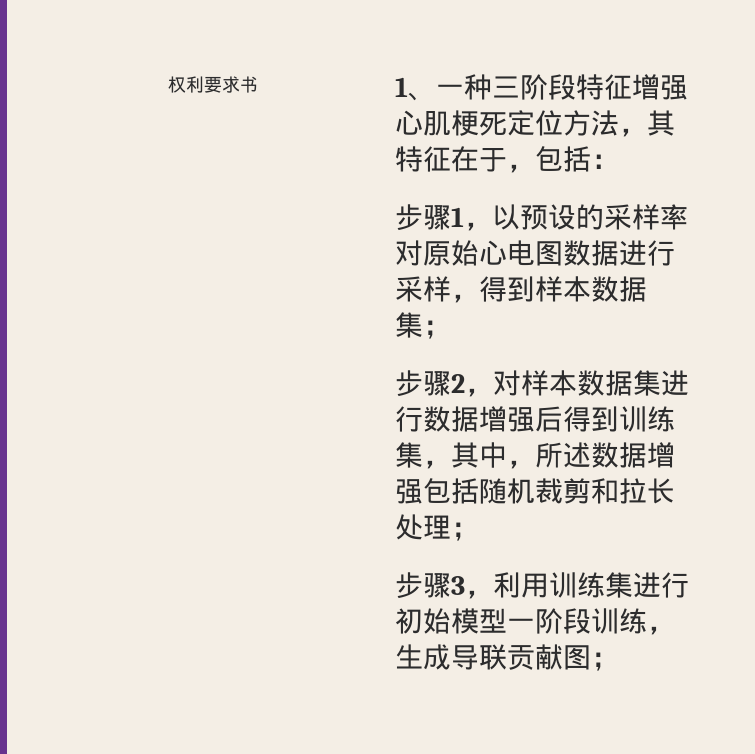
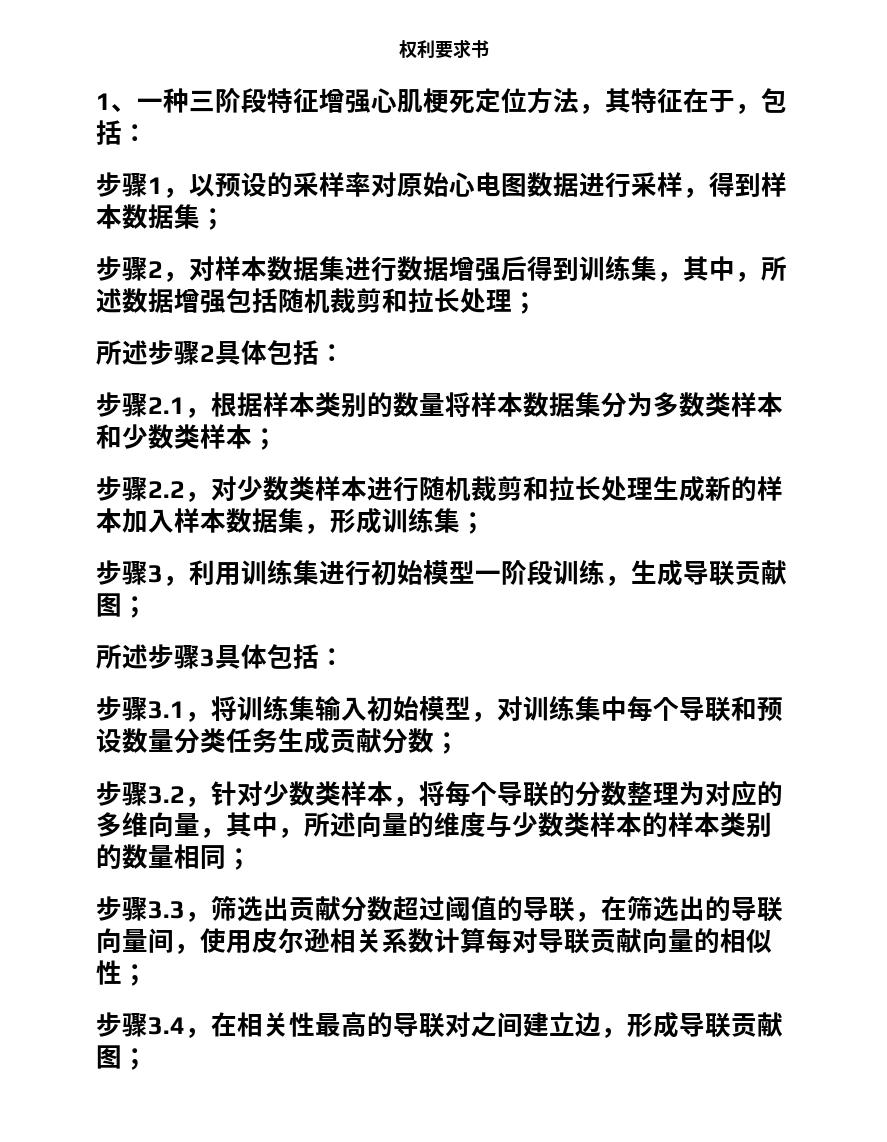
+ 所述步骤2具体包括：
+ 步骤2.1，根据样本类别的数量将样本数据集分为多数类样本和少数类样本；
+ 步骤2.2，对少数类样本进行随机裁剪和拉长处理生成新的样本加入样本数据集，形成训练集；
+ 所述步骤3具体包括：
+ 步骤3.1，将训练集输入初始模型，对训练集中每个导联和预设数量分类任务生成贡献分数；
+ 步骤3.2，针对少数类样本，将每个导联的分数整理为对应的多维向量，其中，所述向量的维度与少数类样本的样本类别的数量相同；
+ 步骤3.3，筛选出贡献分数超过阈值的导联，在筛选出的导联向量间，使用皮尔逊相关系数计算每对导联贡献向量的相似性；
+ 步骤3.4，在相关性最高的导联对之间建立边，形成导联贡献图；

